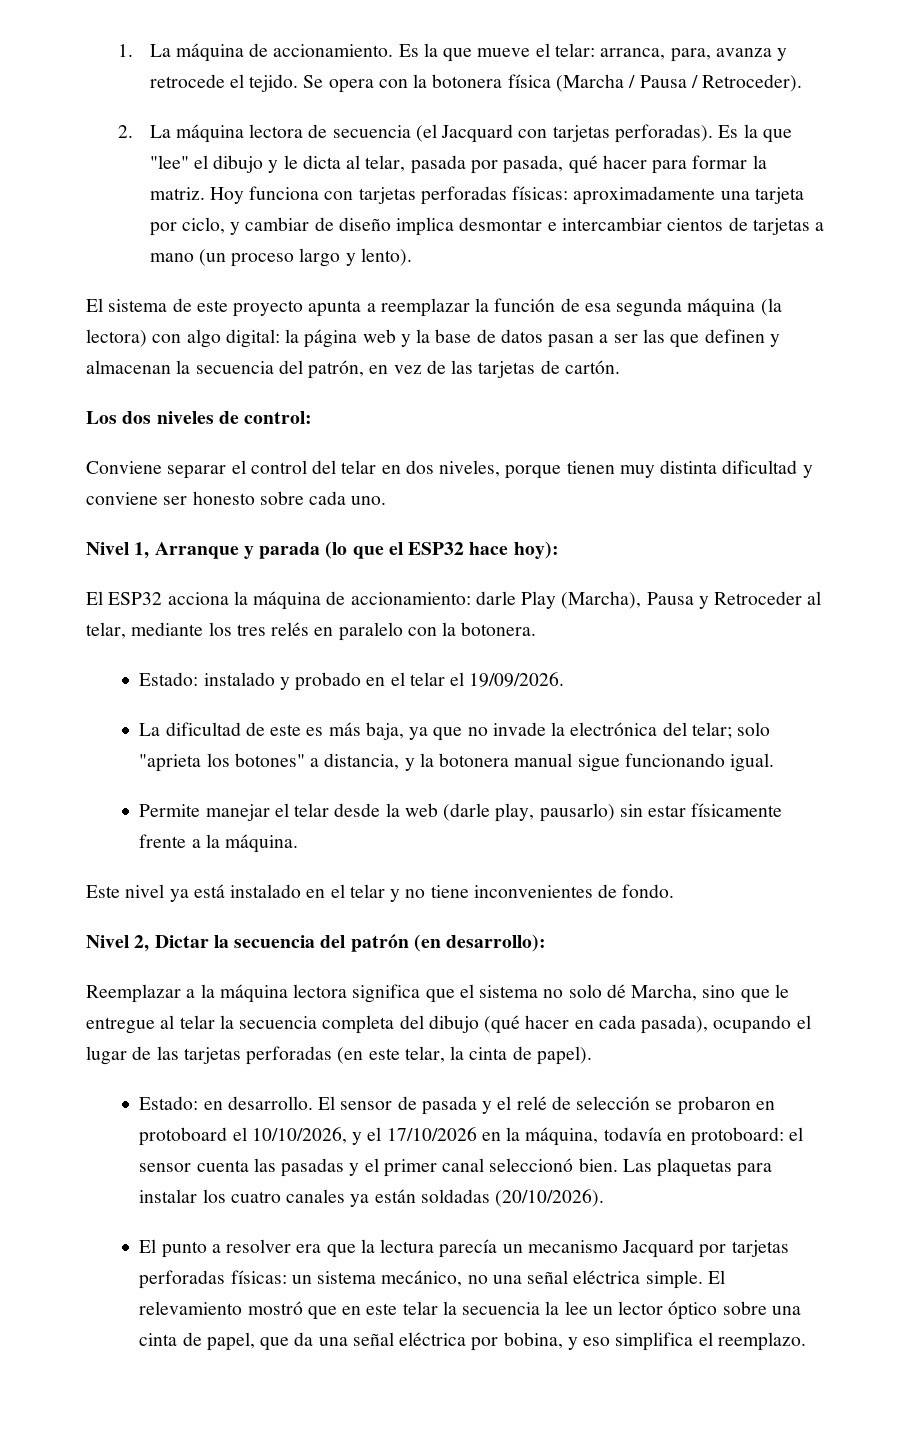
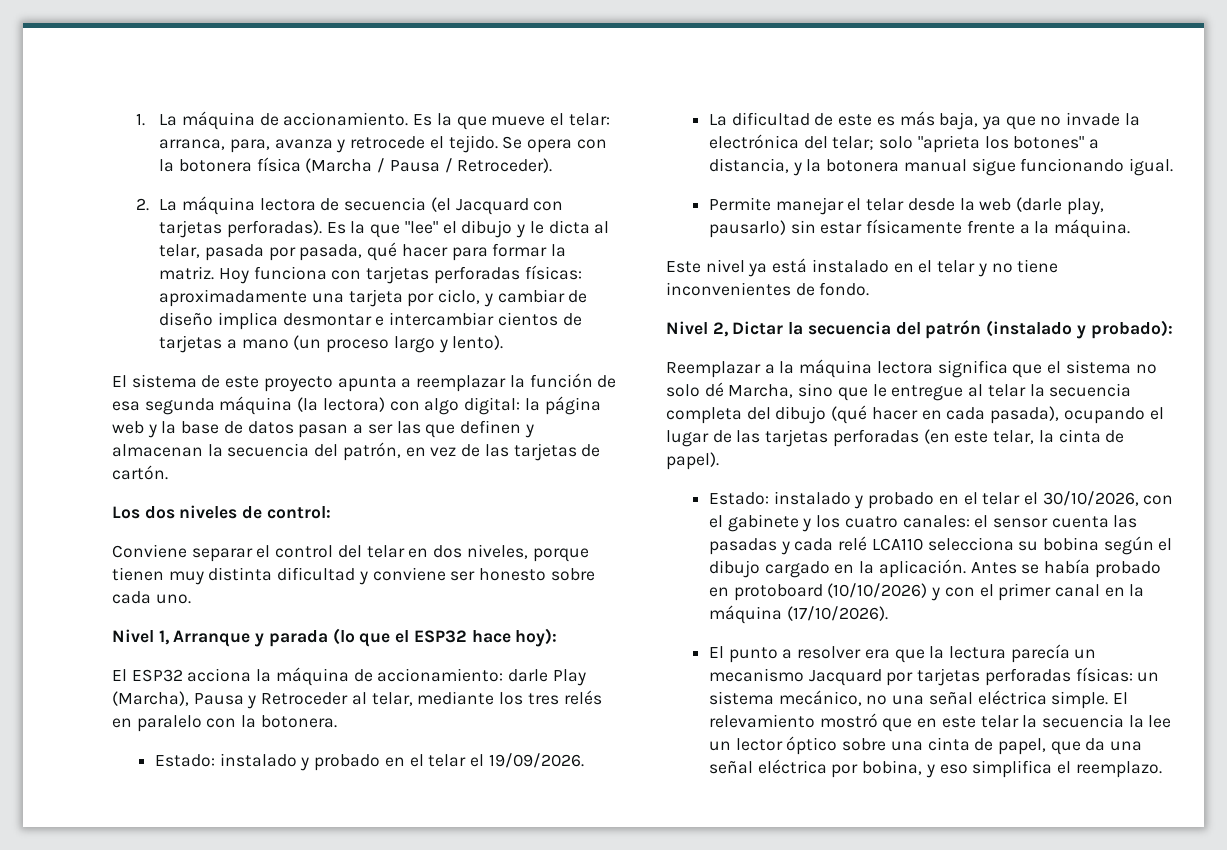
- Nivel 2, Dictar la secuencia del patrón (en desarrollo):
+ Nivel 2, Dictar la secuencia del patrón (instalado y probado):
- Estado: en desarrollo. El sensor de pasada y el relé de selección se probaron en protoboard el 10/10/2026, y el 17/10/2026 en la máquina, todavía en protoboard: el sensor cuenta las pasadas y el primer canal seleccionó bien. Las plaquetas para instalar los cuatro canales ya están soldadas (20/10/2026).
+ Estado: instalado y probado en el telar el 30/10/2026, con el gabinete y los cuatro canales: el sensor cuenta las pasadas y cada relé LCA110 selecciona su bobina según el dibujo cargado en la aplicación. Antes se había probado en protoboard (10/10/2026) y con el primer canal en la máquina (17/10/2026).

